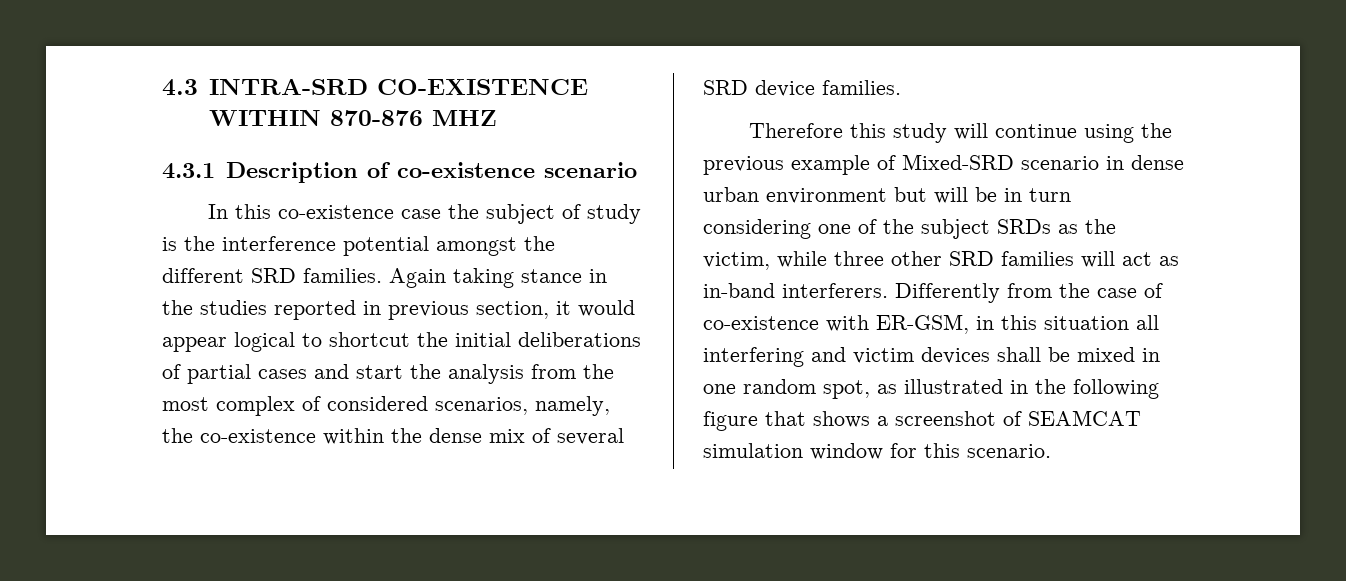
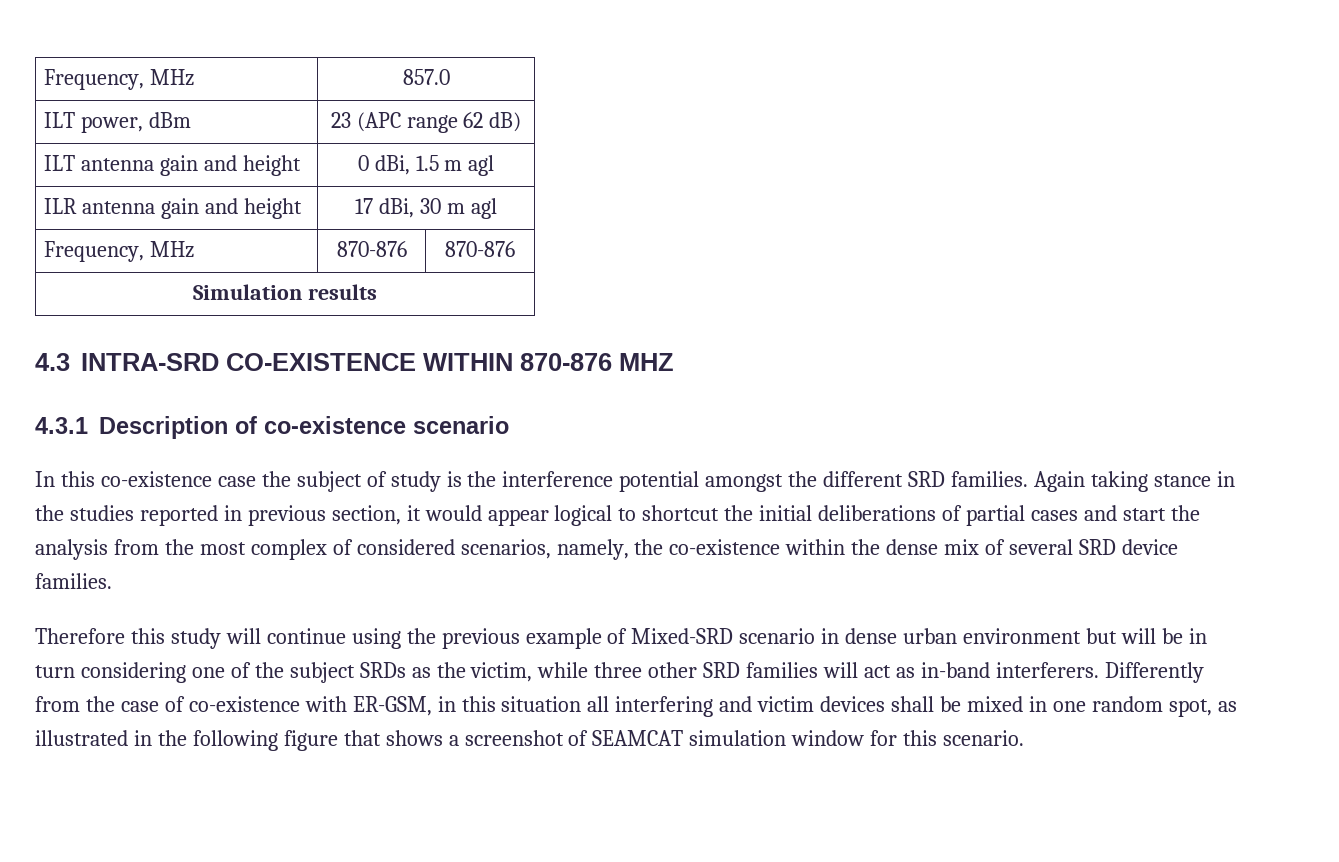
+ Frequency, MHz | 857.0
+ ILT power, dBm | 23 (APC range 62 dB)
+ ILT antenna gain and height | 0 dBi, 1.5 m agl
+ ILR antenna gain and height | 17 dBi, 30 m agl
+ Frequency, MHz | 870-876 | 870-876
+ Simulation results

